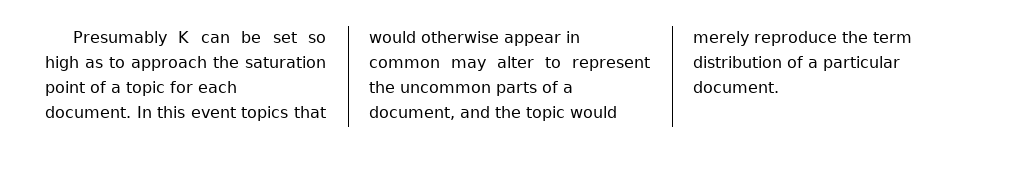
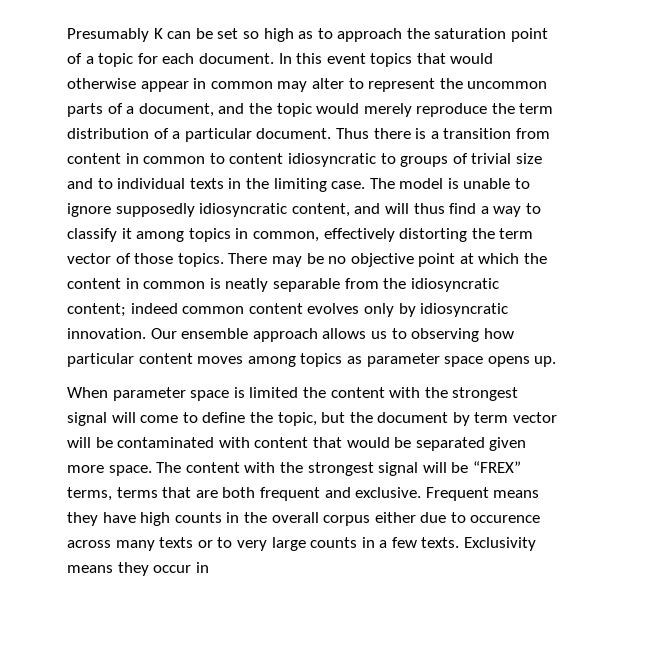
+ Thus there is a transition from content in common to content idiosyncratic to groups of trivial size and to individual texts in the limiting case. The model is unable to ignore supposedly idiosyncratic content, and will thus find a way to classify it among topics in common, effectively distorting the term vector of those topics. There may be no objective point at which the content in common is neatly separable from the idiosyncratic content; indeed common content evolves only by idiosyncratic innovation. Our ensemble approach allows us to observing how particular content moves among topics as parameter space opens up.
+ When parameter space is limited the content with the strongest signal will come to define the topic, but the document by term vector will be contaminated with content that would be separated given more space. The content with the strongest signal will be “FREX” terms, terms that are both frequent and exclusive. Frequent means they have high counts in the overall corpus either due to occurence across many texts or to very large counts in a few texts. Exclusivity means they occur in

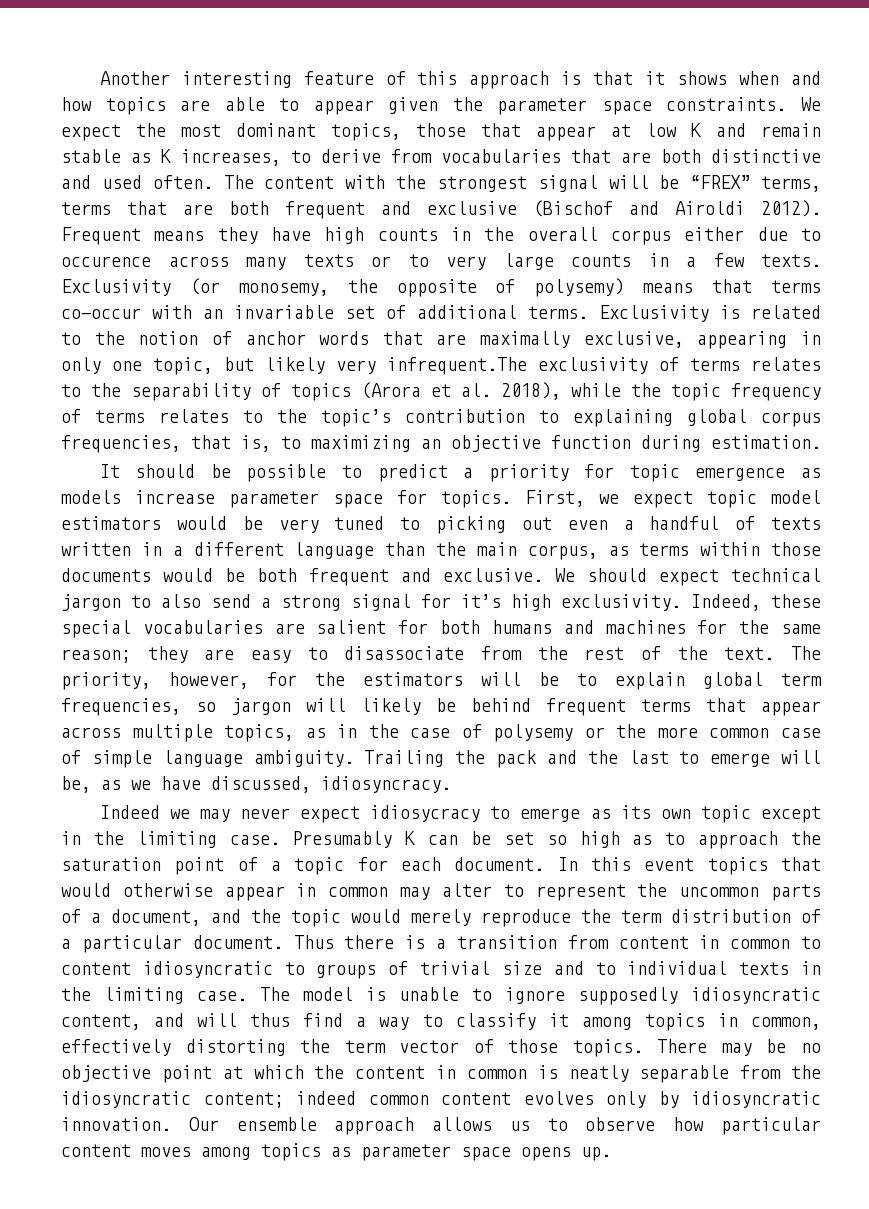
+ Another interesting feature of this approach is that it shows when and how topics are able to appear given the parameter space constraints. We expect the most dominant topics, those that appear at low K and remain stable as K increases, to derive from vocabularies that are both distinctive and used often. The content with the strongest signal will be “FREX” terms, terms that are both frequent and exclusive (Bischof and Airoldi 2012). Frequent means they have high counts in the overall corpus either due to occurence across many texts or to very large counts in a few texts. Exclusivity (or monosemy, the opposite of polysemy) means that terms co-occur with an invariable set of additional terms. Exclusivity is related to the notion of anchor words that are maximally exclusive, appearing in only one topic, but likely very infrequent.The exclusivity of terms relates to the separability of topics (Arora et al. 2018), while the topic frequency of terms relates to the topic’s contribution to explaining global corpus frequencies, that is, to maximizing an objective function during estimation.
+ It should be possible to predict a priority for topic emergence as models increase parameter space for topics. First, we expect topic model estimators would be very tuned to picking out even a handful of texts written in a different language than the main corpus, as terms within those documents would be both frequent and exclusive. We should expect technical jargon to also send a strong signal for it’s high exclusivity. Indeed, these special vocabularies are salient for both humans and machines for the same reason; they are easy to disassociate from the rest of the text. The priority, however, for the estimators will be to explain global term frequencies, so jargon will likely be behind frequent terms that appear across multiple topics, as in the case of polysemy or the more common case of simple language ambiguity. Trailing the pack and the last to emerge will be, as we have discussed, idiosyncracy.
+ Indeed we may never expect idiosycracy to emerge as its own topic except in the limiting case.
- Our ensemble approach allows us to observing how particular content moves among topics as parameter space opens up.
+ Our ensemble approach allows us to observe how particular content moves among topics as parameter space opens up.
- When parameter space is limited the content with the strongest signal will come to define the topic, but the document by term vector will be contaminated with content that would be separated given more space. The content with the strongest signal will be “FREX” terms, terms that are both frequent and exclusive. Frequent means they have high counts in the overall corpus either due to occurence across many texts or to very large counts in a few texts. Exclusivity means they occur in

